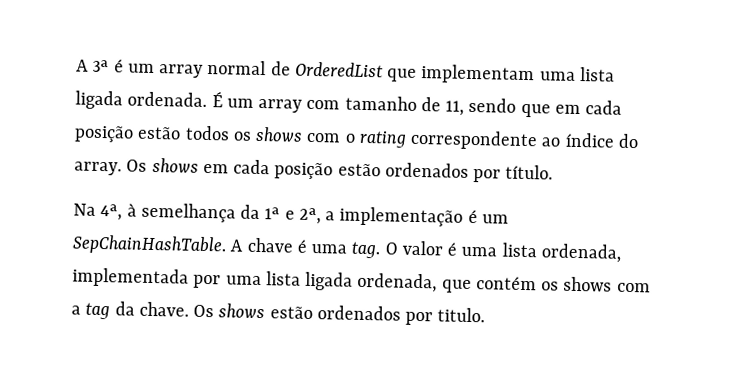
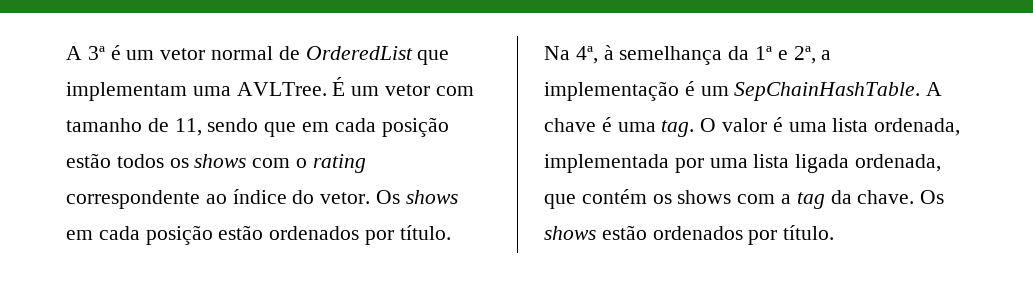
- A 3ª é um array normal de OrderedList que implementam uma lista ligada ordenada.
+ A 3ª é um vetor normal de OrderedList que implementam uma AVLTree.
- É um array com tamanho de 11, sendo que em cada posição estão todos os shows com o rating correspondente ao índice do array.
+ É um vetor com tamanho de 11, sendo que em cada posição estão todos os shows com o rating correspondente ao índice do vetor.
- Os shows estão ordenados por titulo.
+ Os shows estão ordenados por título.

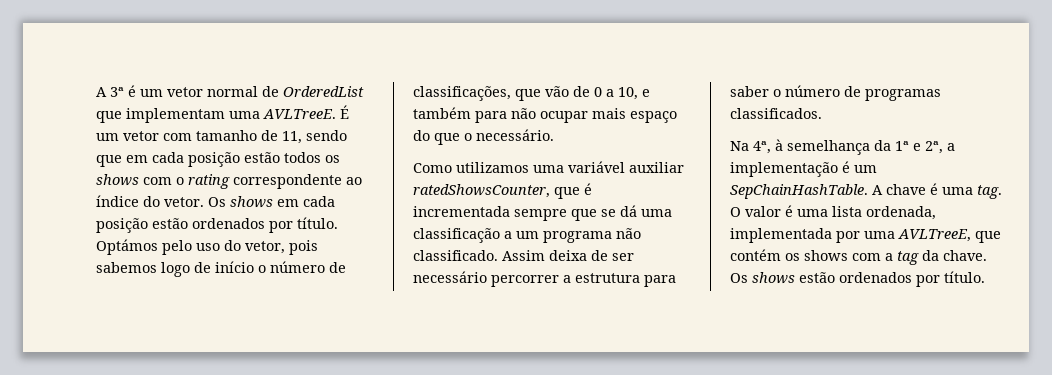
- A 3ª é um vetor normal de OrderedList que implementam uma AVLTree.
+ A 3ª é um vetor normal de OrderedList que implementam uma AVLTreeE.
+ Optámos pelo uso do vetor, pois sabemos logo de início o número de classificações, que vão de 0 a 10, e também para não ocupar mais espaço do que o necessário.
+ Como utilizamos uma variável auxiliar ratedShowsCounter, que é incrementada sempre que se dá uma classificação a um programa não classificado. Assim deixa de ser necessário percorrer a estrutura para saber o número de programas classificados.
- O valor é uma lista ordenada, implementada por uma lista ligada ordenada, que contém os shows com a tag da chave.
+ O valor é uma lista ordenada, implementada por uma AVLTreeE, que contém os shows com a tag da chave.

